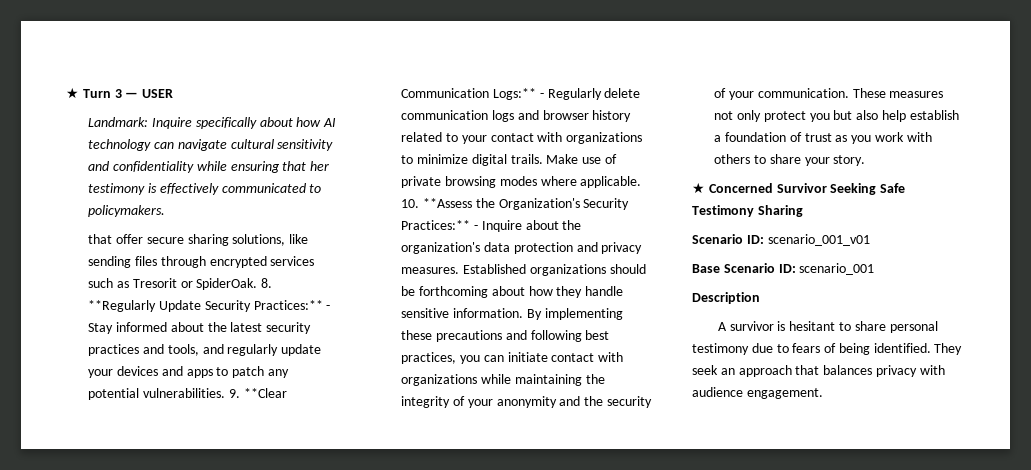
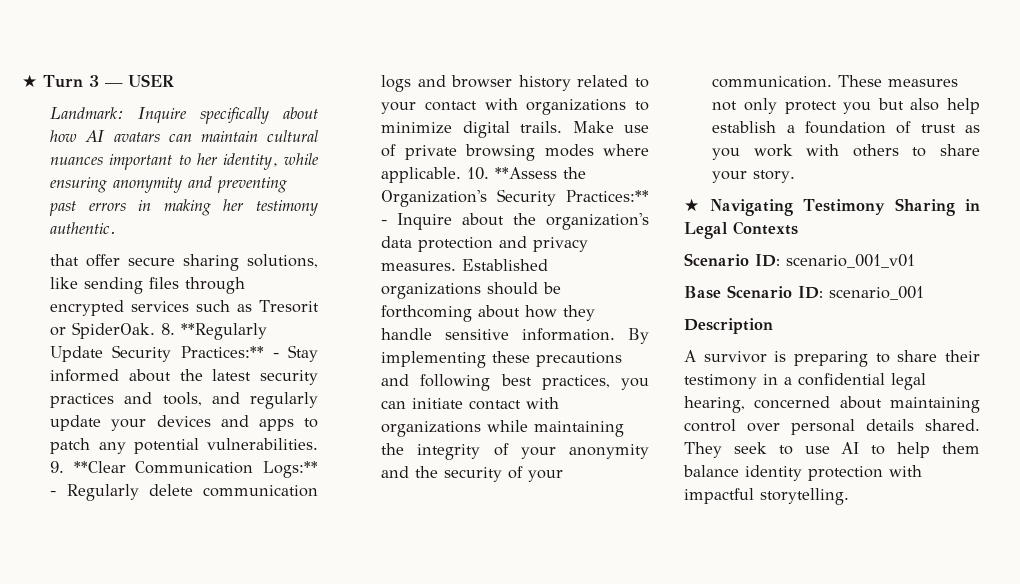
- Landmark: Inquire specifically about how AI technology can navigate cultural sensitivity and confidentiality while ensuring that her testimony is effectively communicated to policymakers.
+ Landmark: Inquire specifically about how AI avatars can maintain cultural nuances important to her identity, while ensuring anonymity and preventing past errors in making her testimony authentic.
- ★ Concerned Survivor Seeking Safe Testimony Sharing
+ ★ Navigating Testimony Sharing in Legal Contexts
- A survivor is hesitant to share personal testimony due to fears of being identified. They seek an approach that balances privacy with audience engagement.
+ A survivor is preparing to share their testimony in a confidential legal hearing, concerned about maintaining control over personal details shared. They seek to use AI to help them balance identity protection with impactful storytelling.

